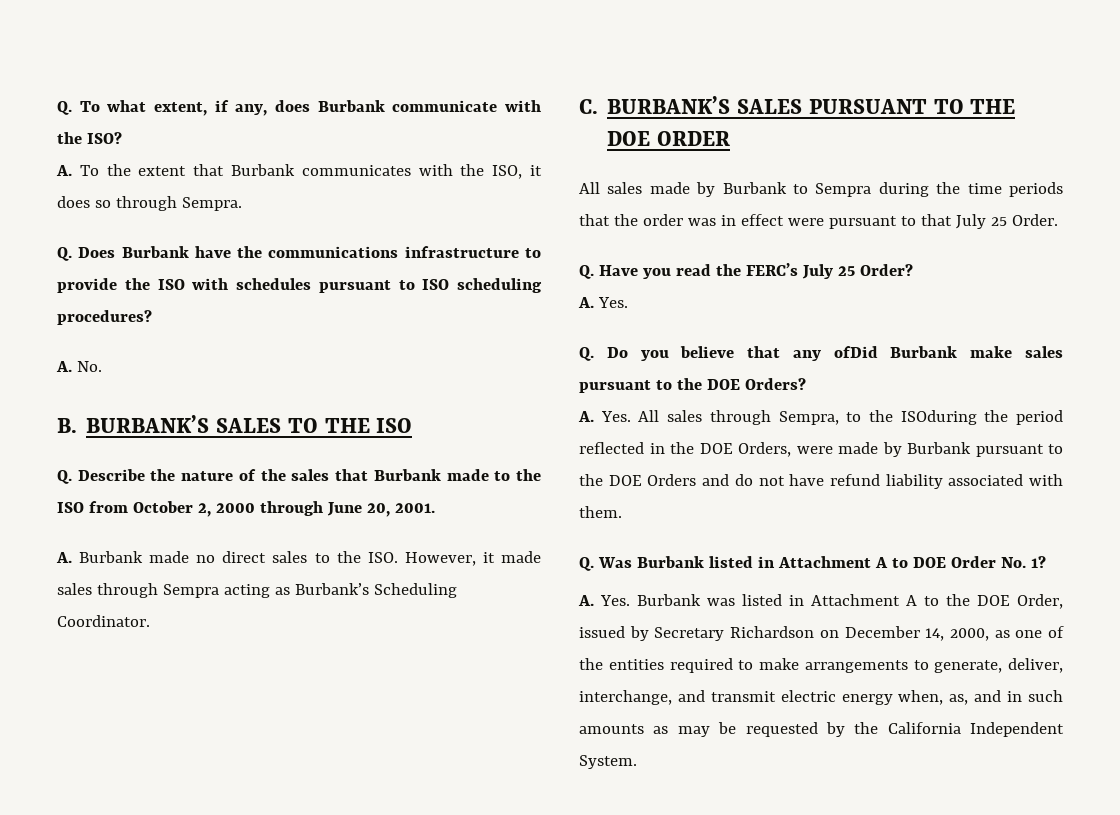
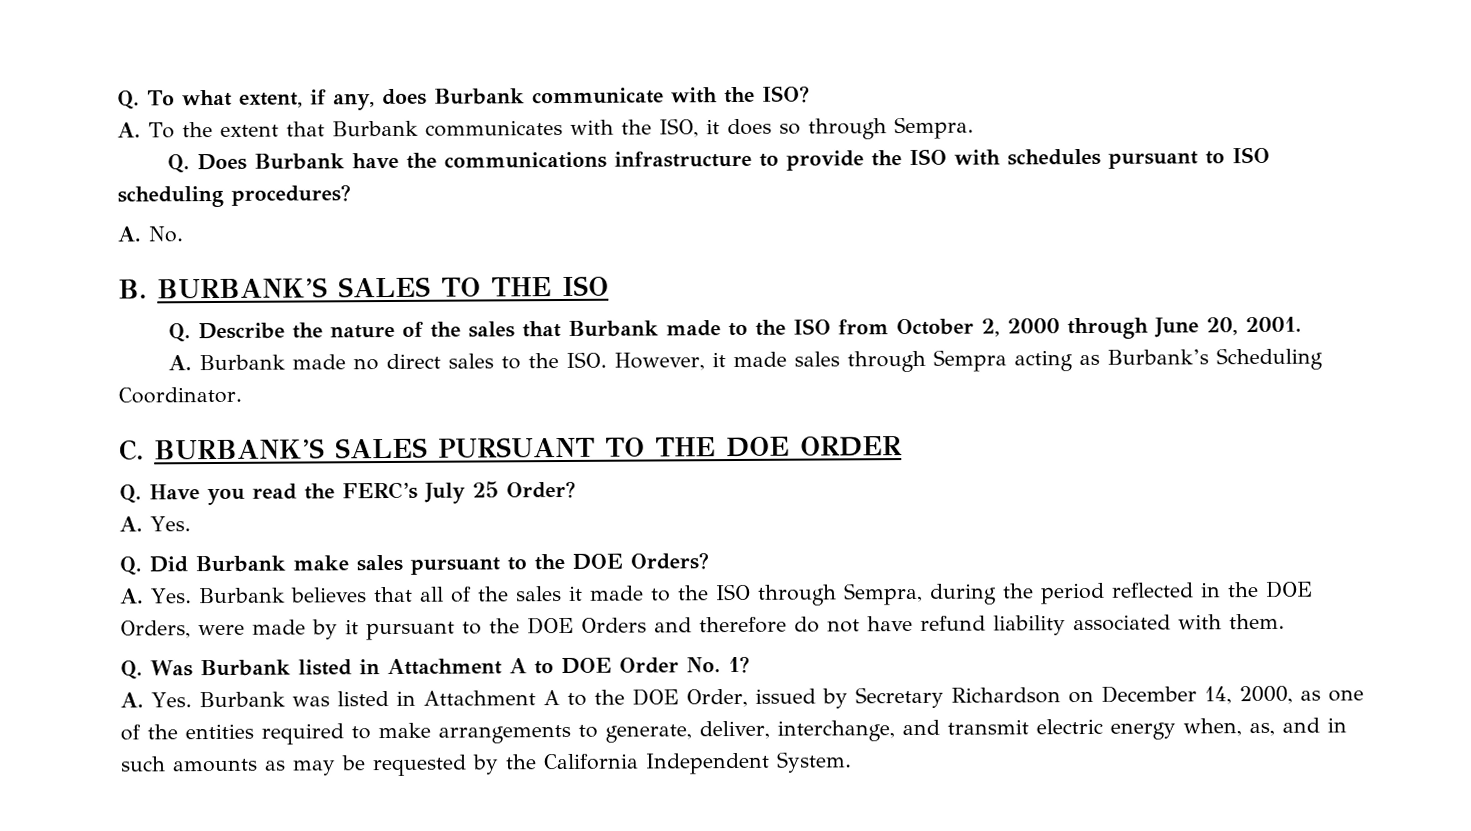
- All sales made by Burbank to Sempra during the time periods that the order was in effect were pursuant to that July 25 Order.
- Q. Do you believe that any ofDid Burbank make sales pursuant to the DOE Orders?
+ Q. Did Burbank make sales pursuant to the DOE Orders?
- A. Yes. All sales through Sempra, to the ISOduring the period reflected in the DOE Orders, were made by Burbank pursuant to the DOE Orders and do not have refund liability associated with them.
+ A. Yes. Burbank believes that all of the sales it made to the ISO through Sempra, during the period reflected in the DOE Orders, were made by it pursuant to the DOE Orders and therefore do not have refund liability associated with them.

